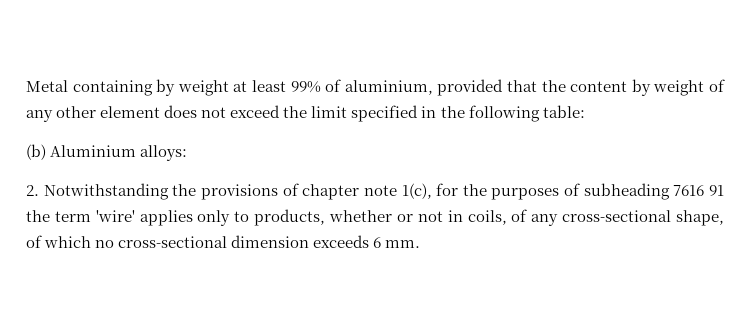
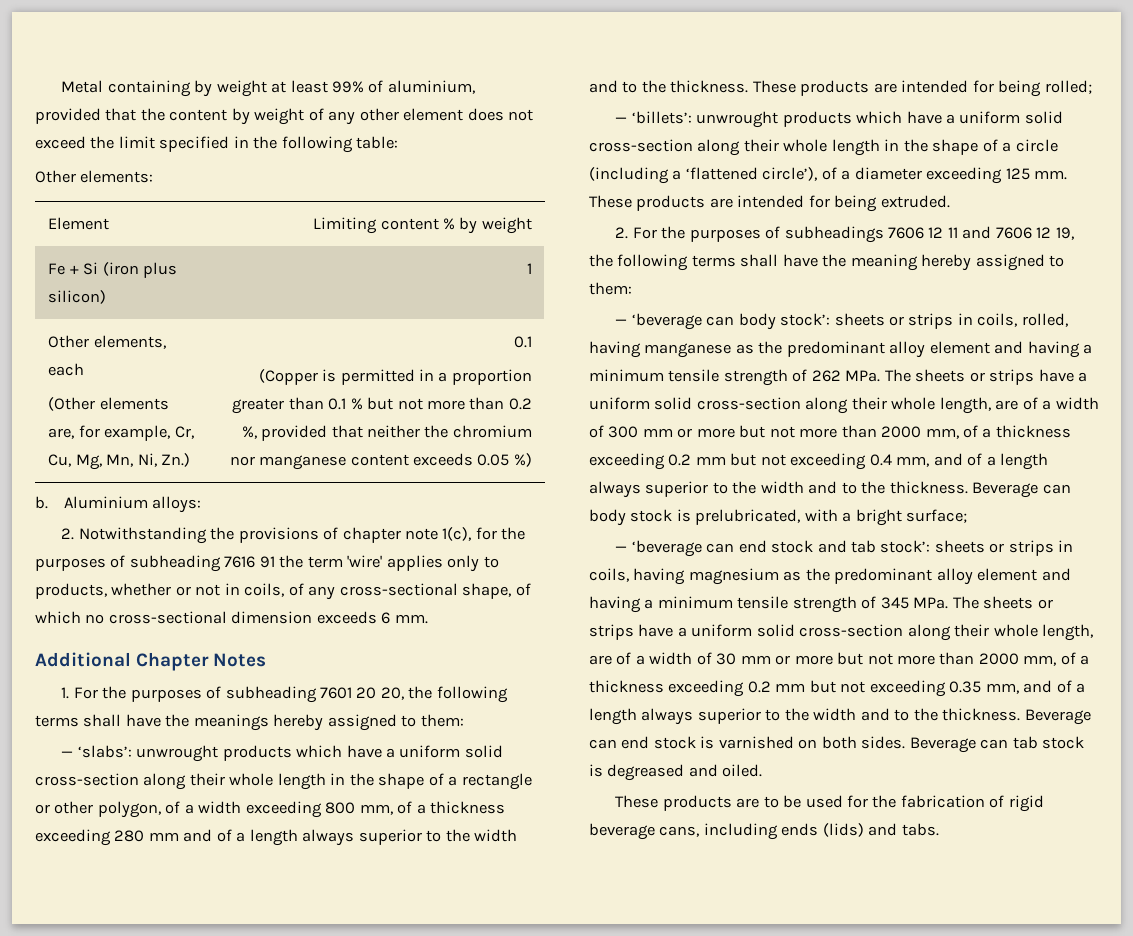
- (b) Aluminium alloys:
+ Other elements:
+ Element | Limiting content % by weight
+ Fe + Si (iron plus silicon) | 1
+ Other elements, each
+ (Other elements are, for example, Cr, Cu, Mg, Mn, Ni, Zn.) | 0.1
+ (Copper is permitted in a proportion greater than 0.1 % but not more than 0.2 %, provided that neither the chromium nor manganese content exceeds 0.05 %)
+ b. Aluminium alloys:
+ Additional Chapter Notes
+ 1. For the purposes of subheading 7601 20 20, the following terms shall have the meanings hereby assigned to them:
+ — ‘slabs’: unwrought products which have a uniform solid cross-section along their whole length in the shape of a rectangle or other polygon, of a width exceeding 800 mm, of a thickness exceeding 280 mm and of a length always superior to the width and to the thickness. These products are intended for being rolled;
+ — ‘billets’: unwrought products which have a uniform solid cross-section along their whole length in the shape of a circle (including a ‘flattened circle’), of a diameter exceeding 125 mm. These products are intended for being extruded.
+ 2. For the purposes of subheadings 7606 12 11 and 7606 12 19, the following terms shall have the meaning hereby assigned to them:
+ — ‘beverage can body stock’: sheets or strips in coils, rolled, having manganese as the predominant alloy element and having a minimum tensile strength of 262 MPa. The sheets or strips have a uniform solid cross-section along their whole length, are of a width of 300 mm or more but not more than 2000 mm, of a thickness exceeding 0.2 mm but not exceeding 0.4 mm, and of a length always superior to the width and to the thickness. Beverage can body stock is prelubricated, with a bright surface;
+ — ‘beverage can end stock and tab stock’: sheets or strips in coils, having magnesium as the predominant alloy element and having a minimum tensile strength of 345 MPa. The sheets or strips have a uniform solid cross-section along their whole length, are of a width of 30 mm or more but not more than 2000 mm, of a thickness exceeding 0.2 mm but not exceeding 0.35 mm, and of a length always superior to the width and to the thickness. Beverage can end stock is varnished on both sides. Beverage can tab stock is degreased and oiled.
+ These products are to be used for the fabrication of rigid beverage cans, including ends (lids) and tabs.

